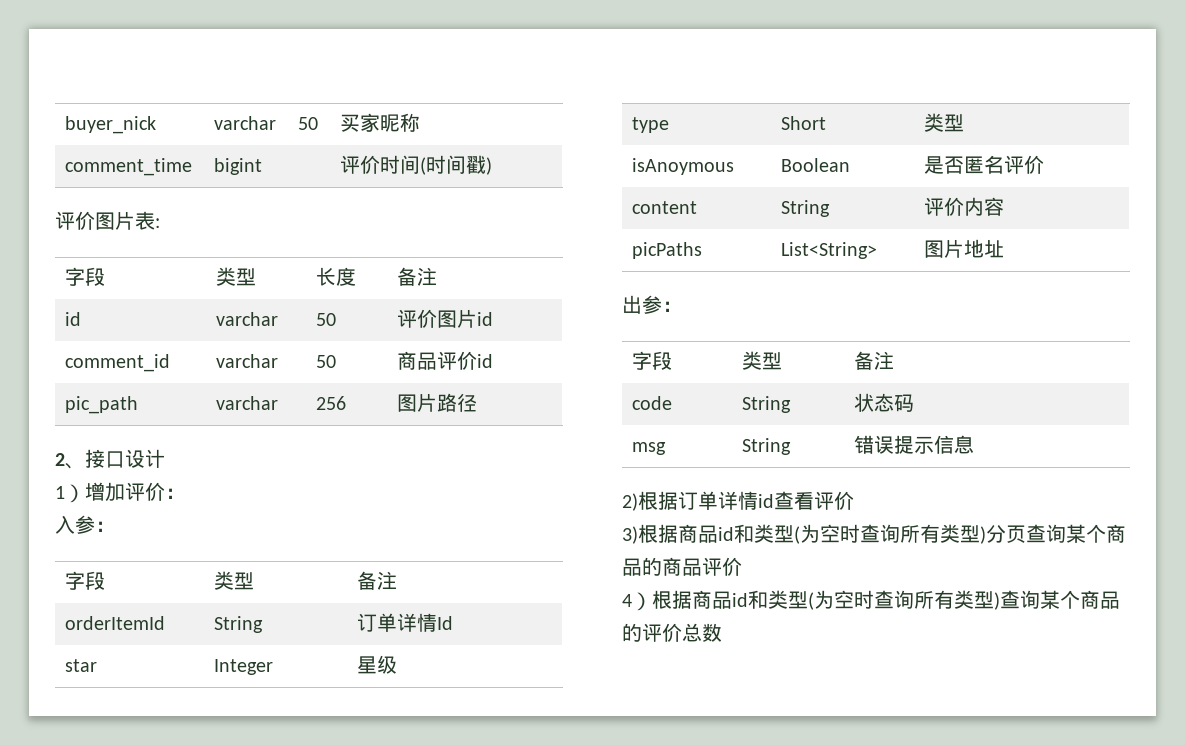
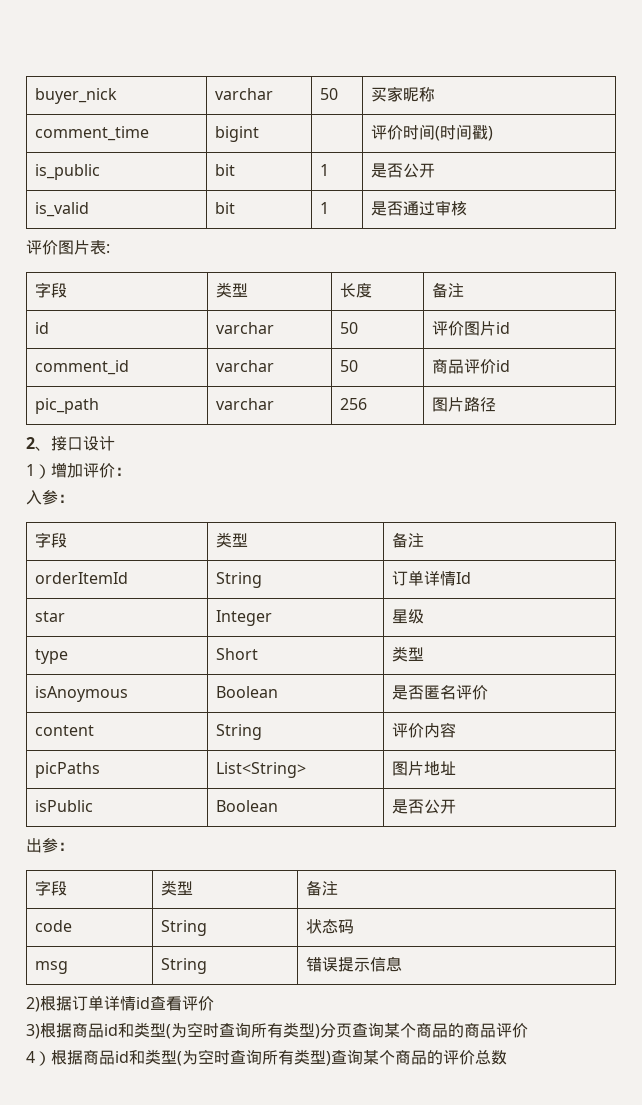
+ is_public | bit | 1 | 是否公开
+ is_valid | bit | 1 | 是否通过审核
+ isPublic | Boolean | 是否公开

